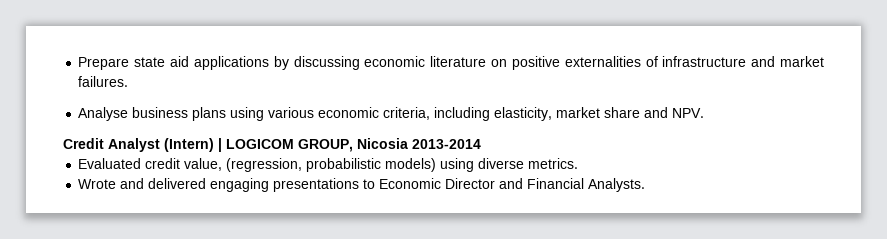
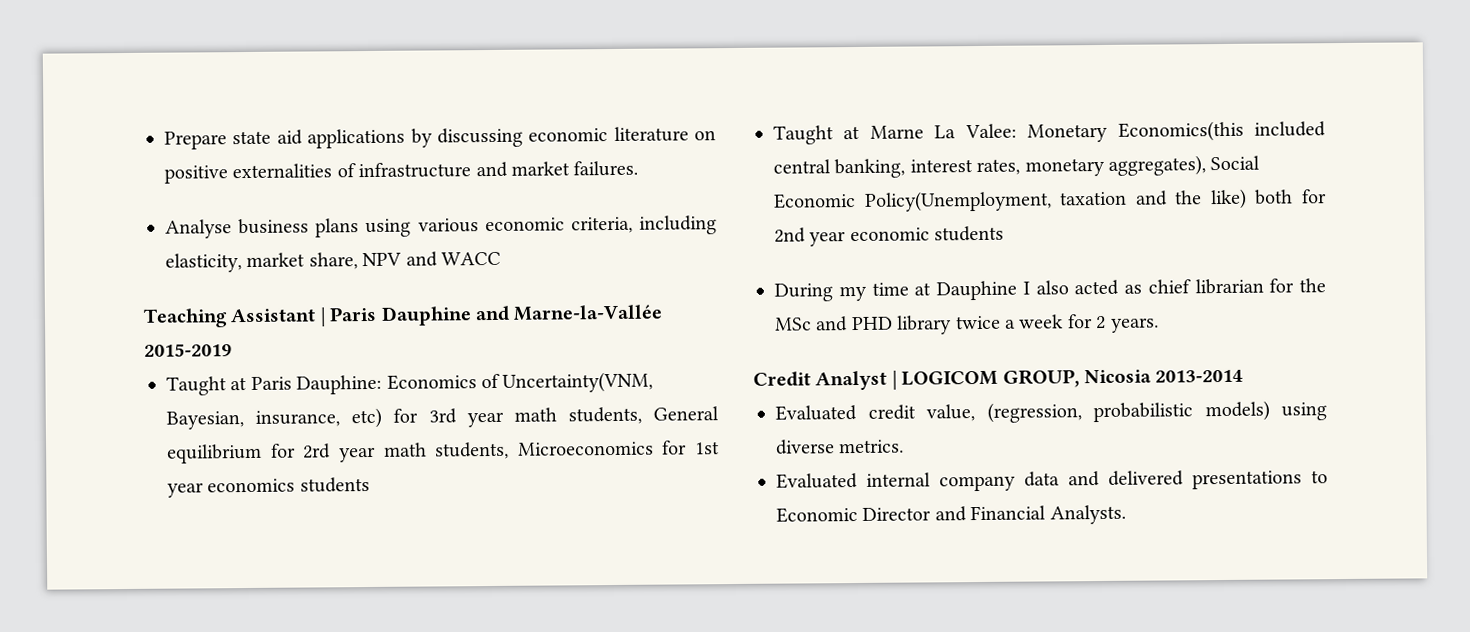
- Analyse business plans using various economic criteria, including elasticity, market share and NPV.
+ Analyse business plans using various economic criteria, including elasticity, market share, NPV and WACC
+ Teaching Assistant | Paris Dauphine and Marne-la-Vallée 2015-2019
+ Taught at Paris Dauphine: Economics of Uncertainty(VNM, Bayesian, insurance, etc) for 3rd year math students, General equilibrium for 2rd year math students, Microeconomics for 1st year economics students
+ Taught at Marne La Valee: Monetary Economics(this included central banking, interest rates, monetary aggregates), Social Economic Policy(Unemployment, taxation and the like) both for 2nd year economic students
+ During my time at Dauphine I also acted as chief librarian for the MSc and PHD library twice a week for 2 years.
- Credit Analyst (Intern) | LOGICOM GROUP, Nicosia 2013-2014
+ Credit Analyst | LOGICOM GROUP, Nicosia 2013-2014
- Wrote and delivered engaging presentations to Economic Director and Financial Analysts.
+ Evaluated internal company data and delivered presentations to Economic Director and Financial Analysts.

